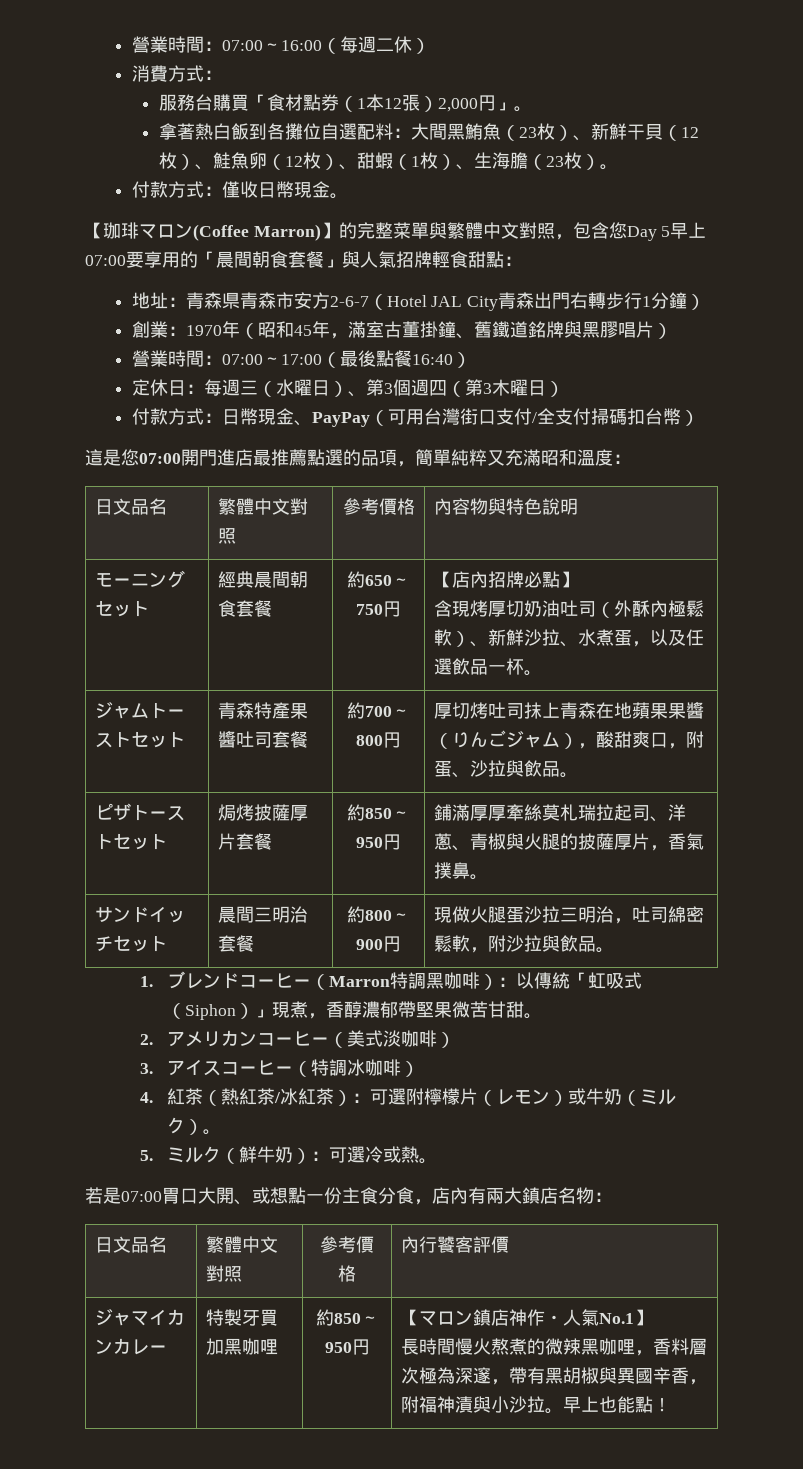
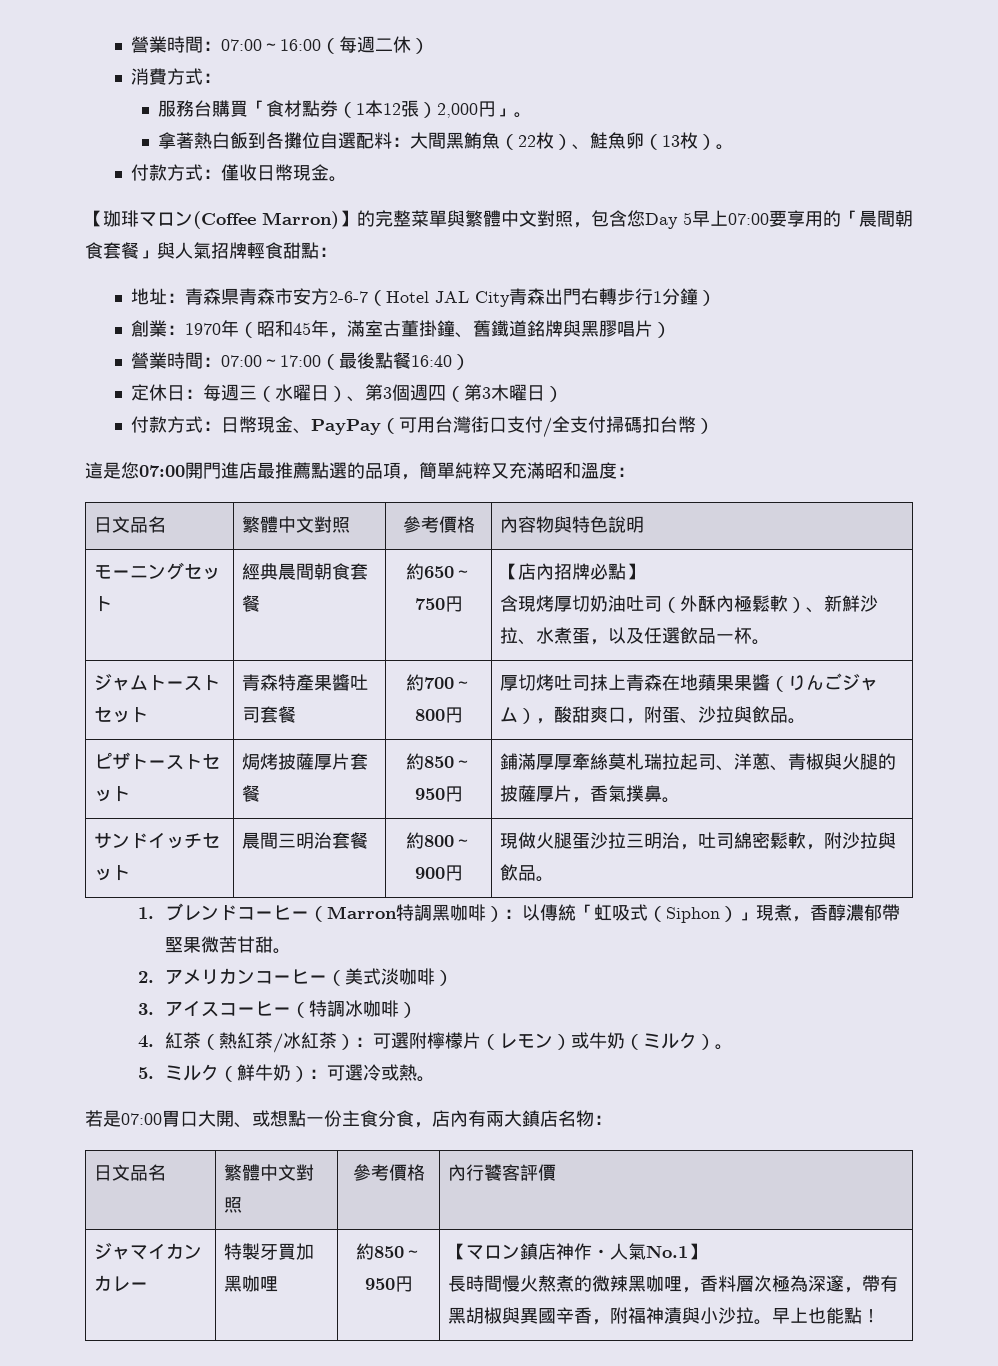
- 拿著熱白飯到各攤位自選配料：大間黑鮪魚（23枚）、新鮮干貝（12枚）、鮭魚卵（12枚）、甜蝦（1枚）、生海膽（23枚）。
+ 拿著熱白飯到各攤位自選配料：大間黑鮪魚（22枚）、鮭魚卵（13枚）。

